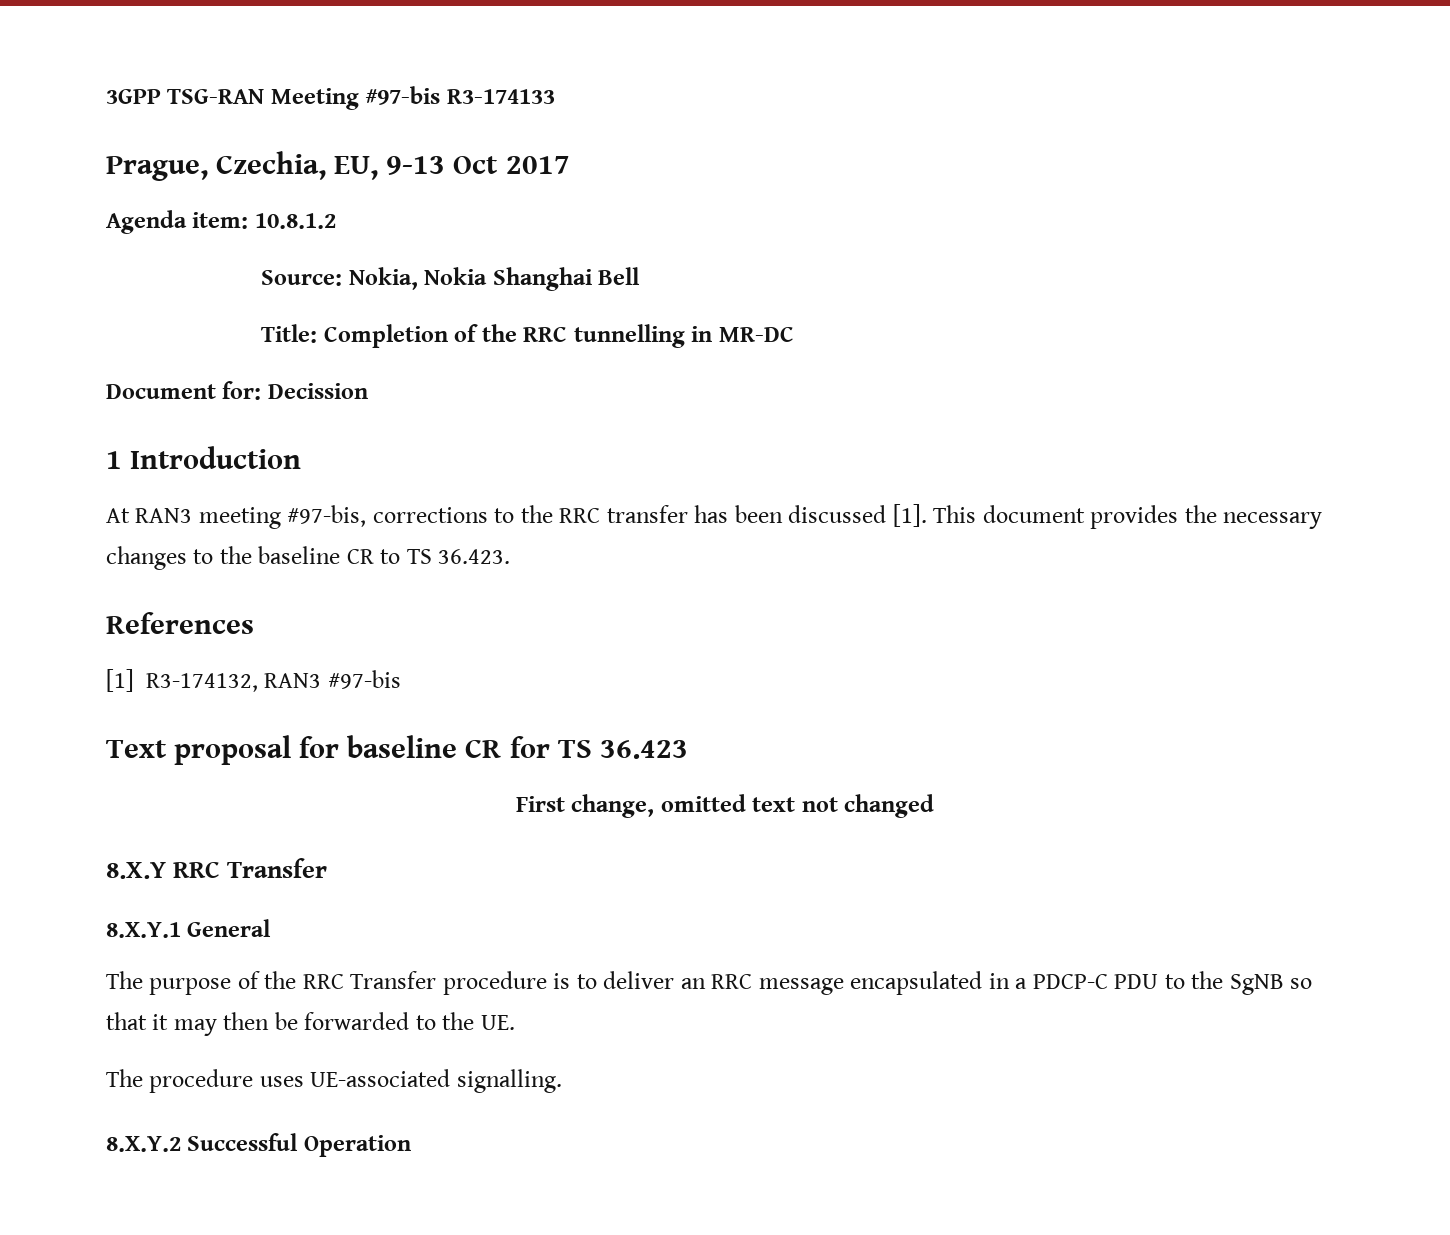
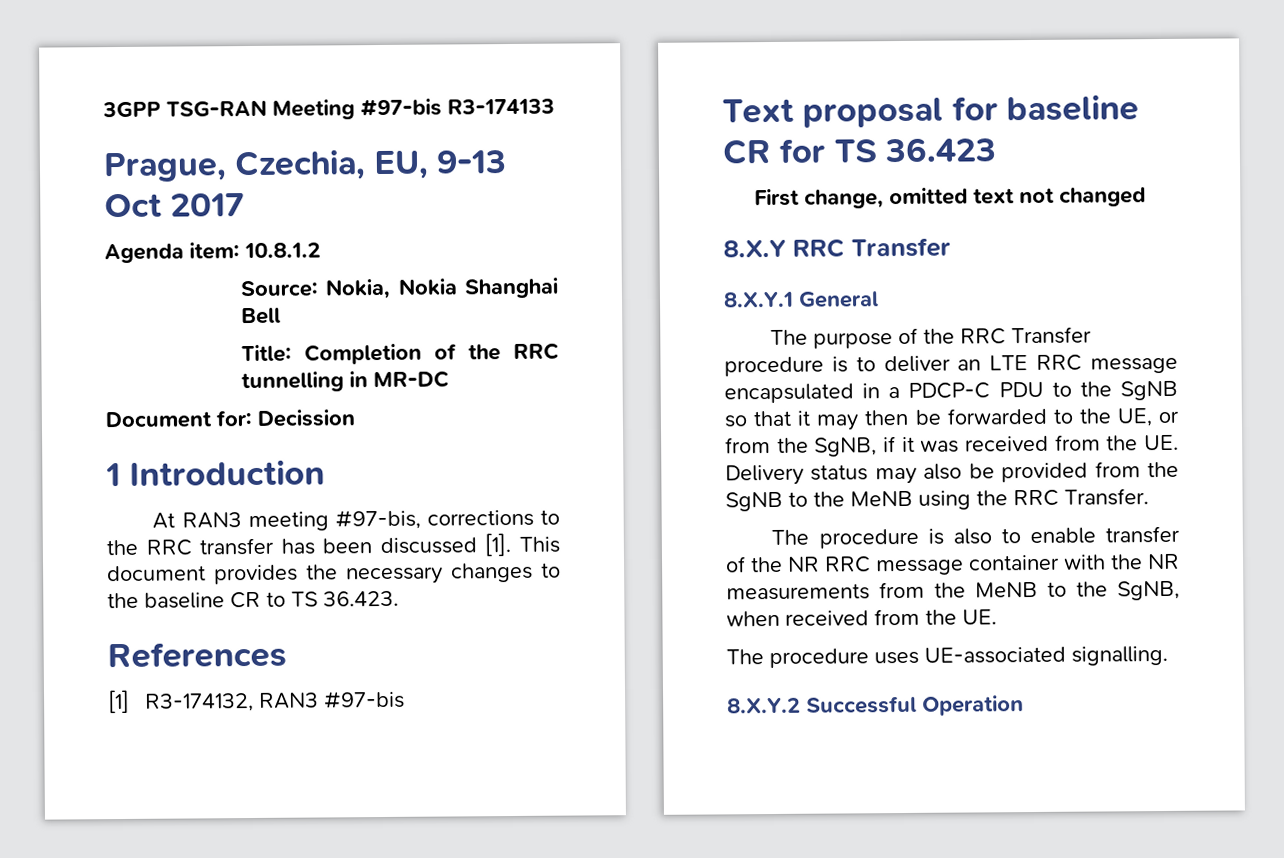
- The purpose of the RRC Transfer procedure is to deliver an RRC message encapsulated in a PDCP-C PDU to the SgNB so that it may then be forwarded to the UE.
+ The purpose of the RRC Transfer procedure is to deliver an LTE RRC message encapsulated in a PDCP-C PDU to the SgNB so that it may then be forwarded to the UE, or from the SgNB, if it was received from the UE. Delivery status may also be provided from the SgNB to the MeNB using the RRC Transfer.
+ The procedure is also to enable transfer of the NR RRC message container with the NR measurements from the MeNB to the SgNB, when received from the UE.

